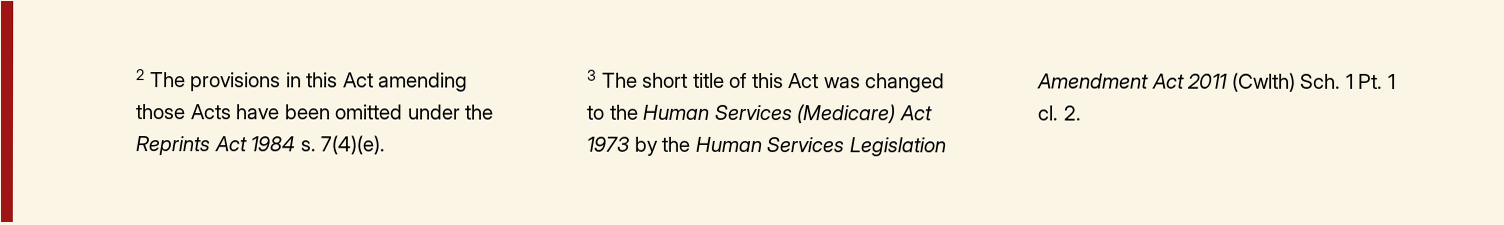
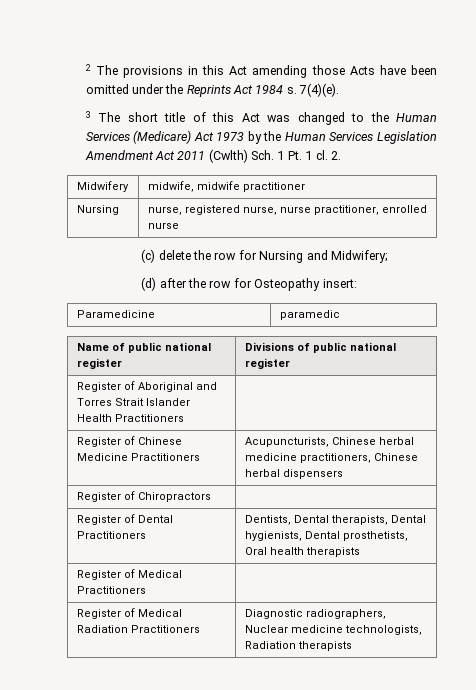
+ Midwifery | midwife, midwife practitioner
+ Nursing | nurse, registered nurse, nurse practitioner, enrolled nurse
+ (c) delete the row for Nursing and Midwifery;
+ (d) after the row for Osteopathy insert:
+ Paramedicine | paramedic
+ Name of public national register | Divisions of public national register
+ Register of Aboriginal and Torres Strait Islander Health Practitioners |
+ Register of Chinese Medicine Practitioners | Acupuncturists, Chinese herbal medicine practitioners, Chinese herbal dispensers
+ Register of Chiropractors |
+ Register of Dental Practitioners | Dentists, Dental therapists, Dental hygienists, Dental prosthetists, Oral health therapists
+ Register of Medical Practitioners |
+ Register of Medical Radiation Practitioners | Diagnostic radiographers, Nuclear medicine technologists, Radiation therapists

